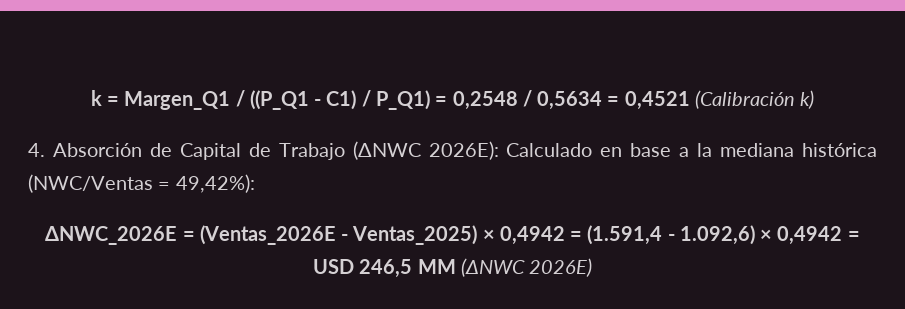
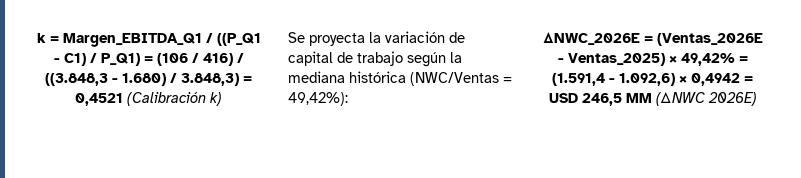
- k = Margen_Q1 / ((P_Q1 - C1) / P_Q1) = 0,2548 / 0,5634 = 0,4521 (Calibración k)
- 4. Absorción de Capital de Trabajo (ΔNWC 2026E): Calculado en base a la mediana histórica (NWC/Ventas = 49,42%):
+ k = Margen_EBITDA_Q1 / ((P_Q1 - C1) / P_Q1) = (106 / 416) / ((3.848,3 - 1.680) / 3.848,3) = 0,4521 (Calibración k)
+ Se proyecta la variación de capital de trabajo según la mediana histórica (NWC/Ventas = 49,42%):
- ΔNWC_2026E = (Ventas_2026E - Ventas_2025) × 0,4942 = (1.591,4 - 1.092,6) × 0,4942 = USD 246,5 MM (ΔNWC 2026E)
+ ΔNWC_2026E = (Ventas_2026E - Ventas_2025) × 49,42% = (1.591,4 - 1.092,6) × 0,4942 = USD 246,5 MM (ΔNWC 2026E)

